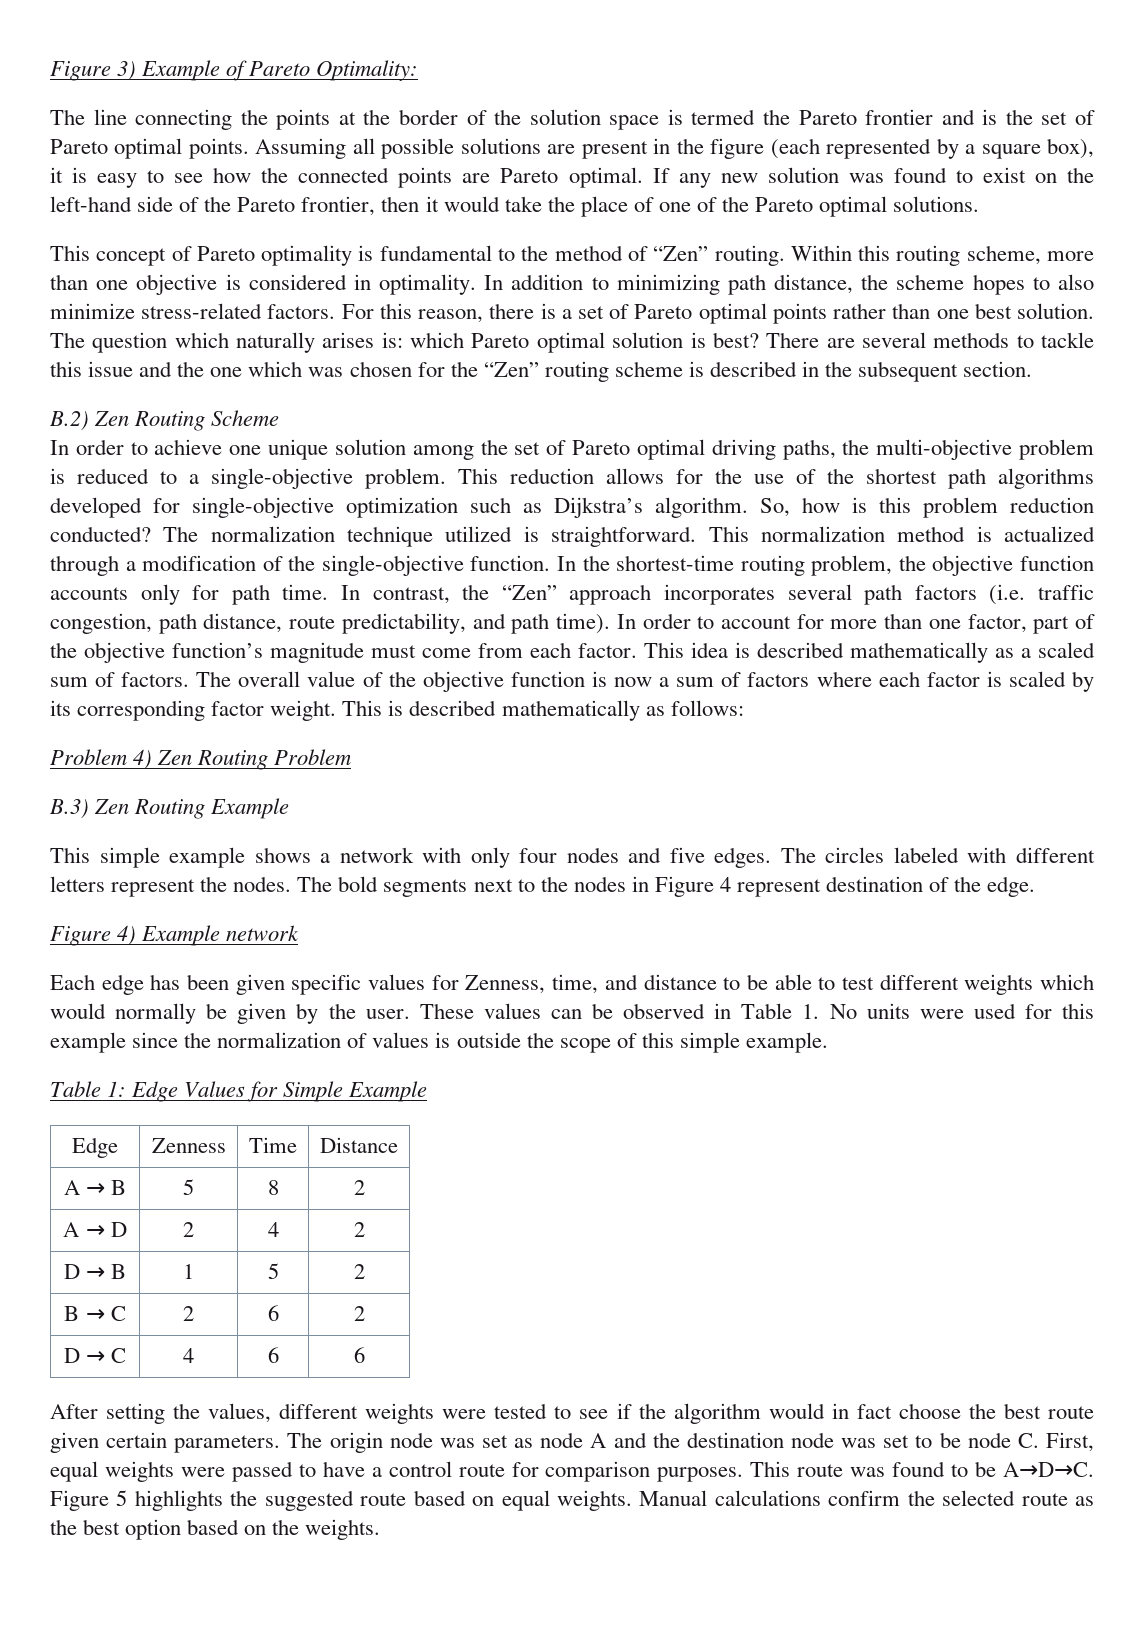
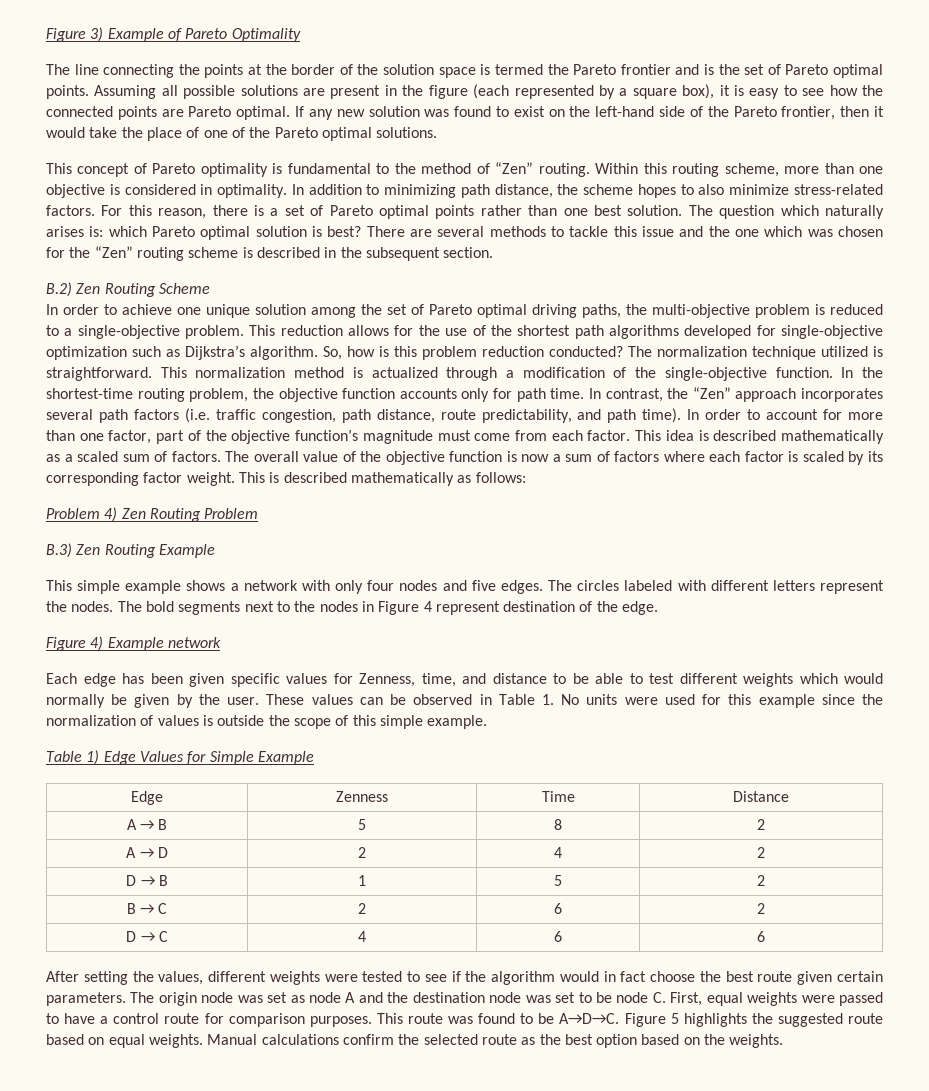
- Figure 3) Example of Pareto Optimality:
+ Figure 3) Example of Pareto Optimality
- Table 1: Edge Values for Simple Example
+ Table 1) Edge Values for Simple Example

